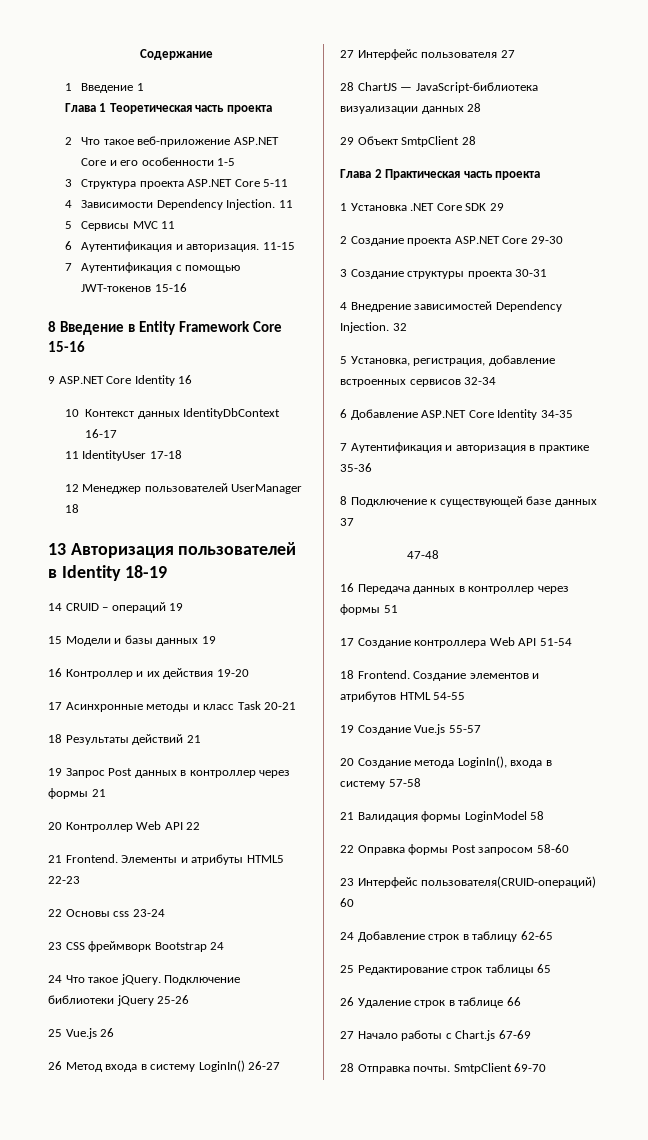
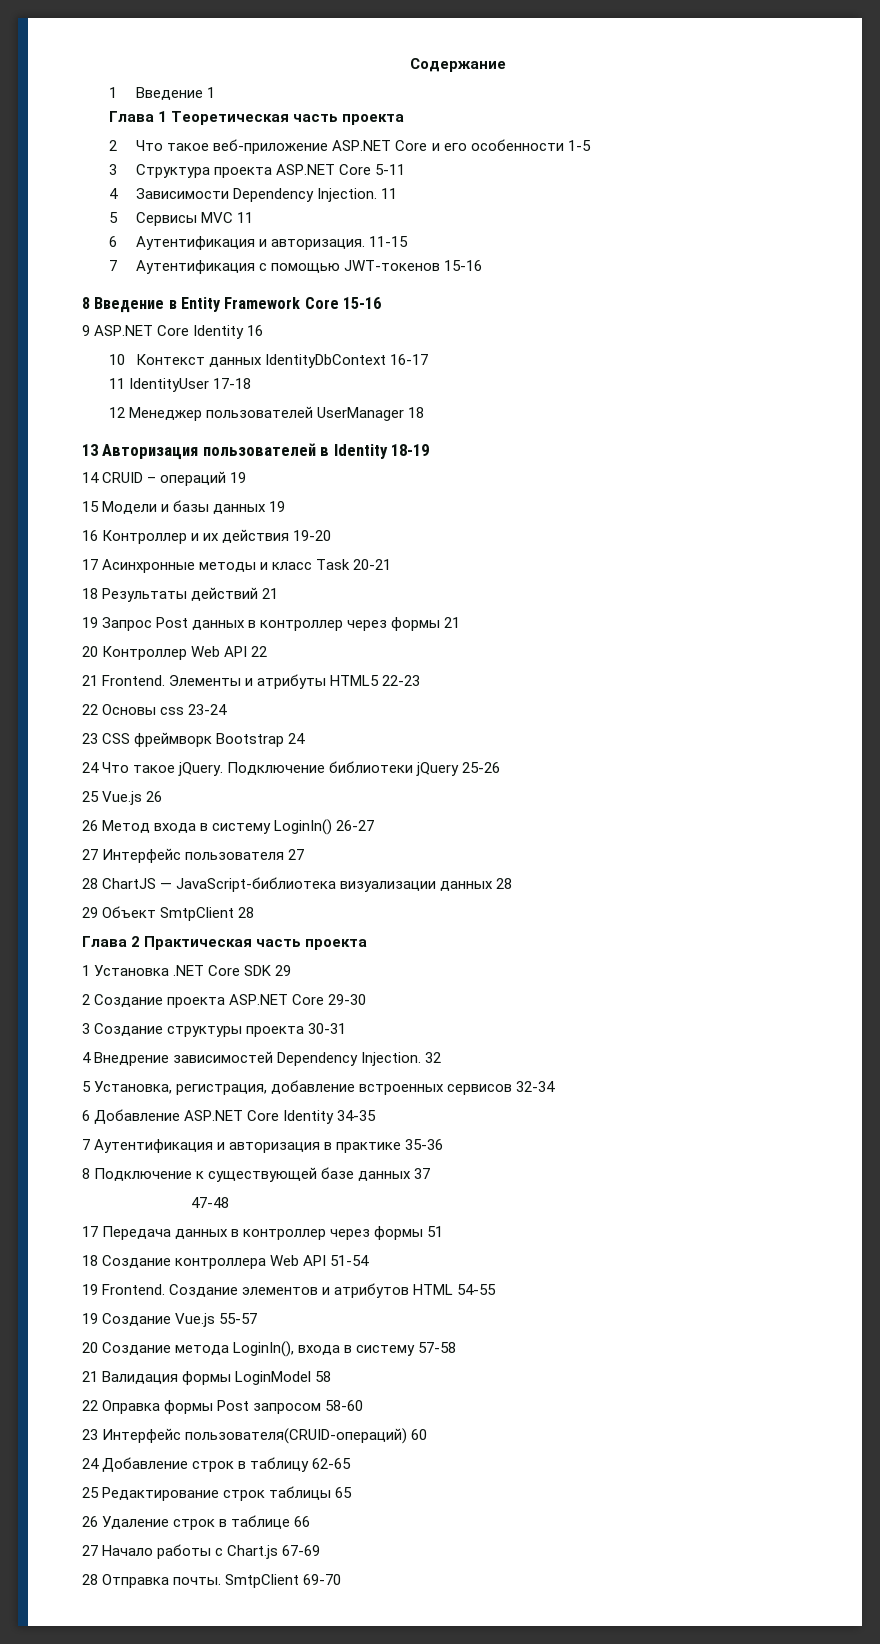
- 16 Передача данных в контроллер через формы 51
+ 17 Передача данных в контроллер через формы 51
- 17 Создание контроллера Web API 51-54
+ 18 Создание контроллера Web API 51-54
- 18 Frontend.
+ 19 Frontend.

